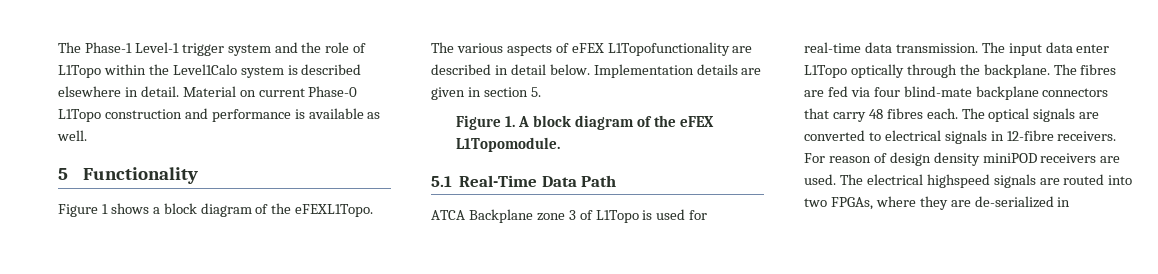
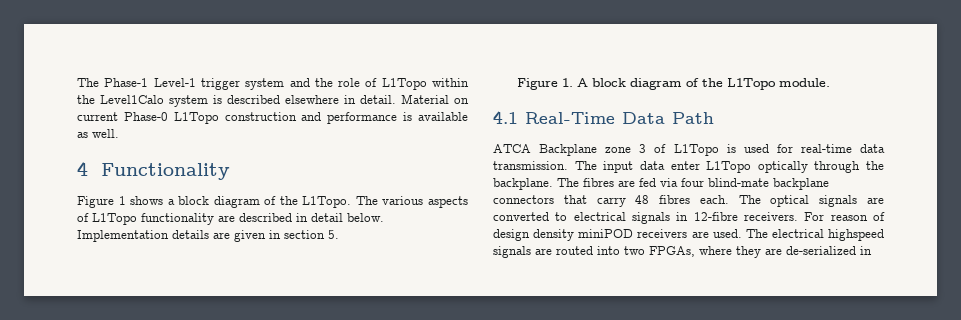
- 5 Functionality
+ 4 Functionality
- Figure 1 shows a block diagram of the eFEXL1Topo.
+ Figure 1 shows a block diagram of the L1Topo.
- The various aspects of eFEX L1Topofunctionality are described in detail below.
+ The various aspects of L1Topo functionality are described in detail below.
- Figure 1. A block diagram of the eFEX L1Topomodule.
- 5.1 Real-Time Data Path
+ Figure 1. A block diagram of the L1Topo module.
+ 4.1 Real-Time Data Path

